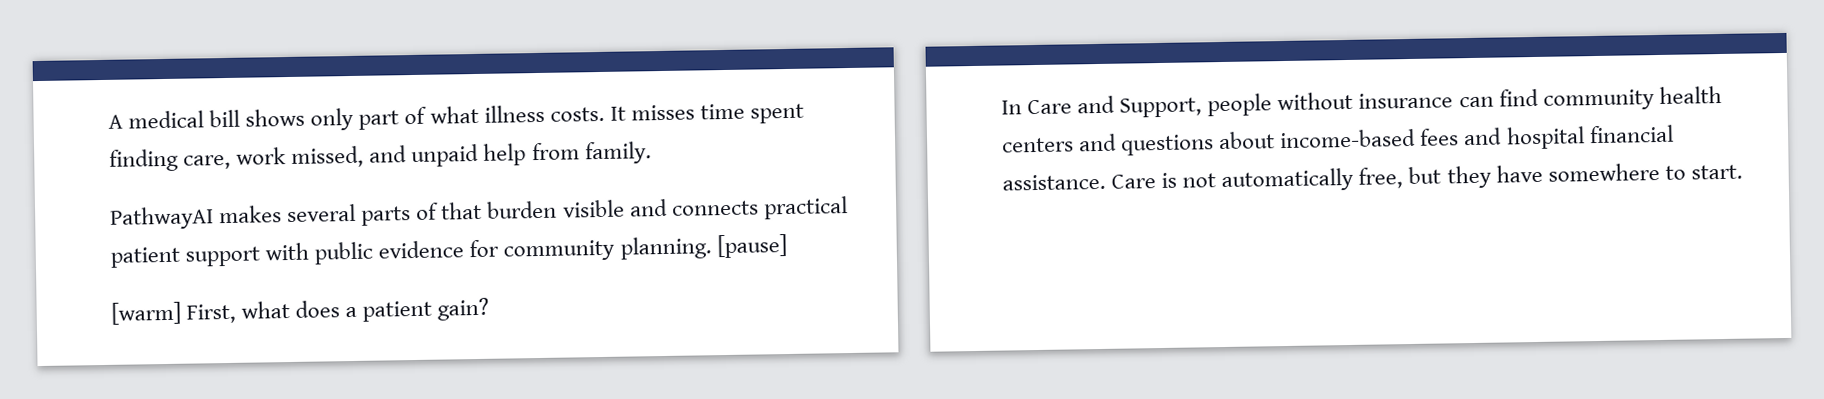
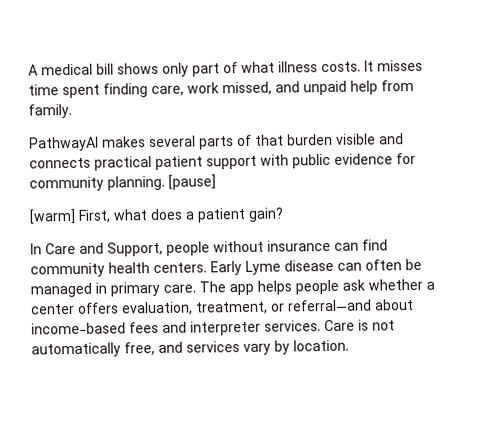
- In Care and Support, people without insurance can find community health centers and questions about income-based fees and hospital financial assistance.
+ In Care and Support, people without insurance can find community health centers. Early Lyme disease can often be managed in primary care. The app helps people ask whether a center offers evaluation, treatment, or referral—and about income-based fees and interpreter services.
- Care is not automatically free, but they have somewhere to start.
+ Care is not automatically free, and services vary by location.

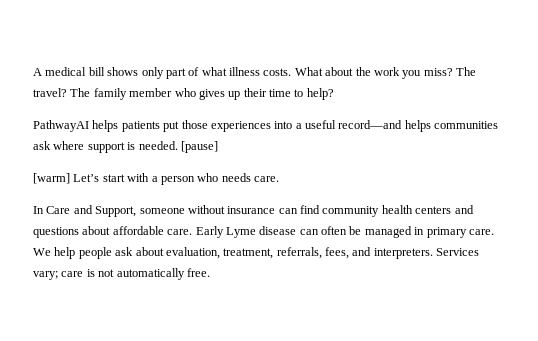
- It misses time spent finding care, work missed, and unpaid help from family.
- PathwayAI makes several parts of that burden visible and connects practical patient support with public evidence for community planning. [pause]
- [warm] First, what does a patient gain?
+ What about the work you miss? The travel? The family member who gives up their time to help?
+ PathwayAI helps patients put those experiences into a useful record—and helps communities ask where support is needed. [pause]
+ [warm] Let’s start with a person who needs care.
- In Care and Support, people without insurance can find community health centers.
+ In Care and Support, someone without insurance can find community health centers and questions about affordable care.
- The app helps people ask whether a center offers evaluation, treatment, or referral—and about income-based fees and interpreter services. Care is not automatically free, and services vary by location.
+ We help people ask about evaluation, treatment, referrals, fees, and interpreters. Services vary; care is not automatically free.

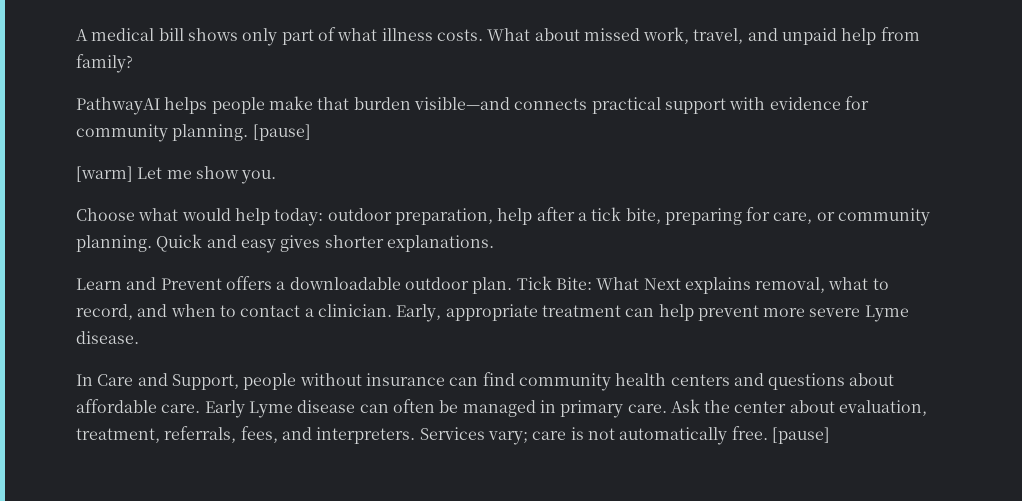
- What about the work you miss? The travel? The family member who gives up their time to help?
- PathwayAI helps patients put those experiences into a useful record—and helps communities ask where support is needed. [pause]
- [warm] Let’s start with a person who needs care.
+ What about missed work, travel, and unpaid help from family?
+ PathwayAI helps people make that burden visible—and connects practical support with evidence for community planning. [pause]
+ [warm] Let me show you.
+ Choose what would help today: outdoor preparation, help after a tick bite, preparing for care, or community planning. Quick and easy gives shorter explanations.
+ Learn and Prevent offers a downloadable outdoor plan. Tick Bite: What Next explains removal, what to record, and when to contact a clinician. Early, appropriate treatment can help prevent more severe Lyme disease.
- In Care and Support, someone without insurance can find community health centers and questions about affordable care.
+ In Care and Support, people without insurance can find community health centers and questions about affordable care.
- We help people ask about evaluation, treatment, referrals, fees, and interpreters.
+ Ask the center about evaluation, treatment, referrals, fees, and interpreters.
- Services vary; care is not automatically free.
+ Services vary; care is not automatically free. [pause]

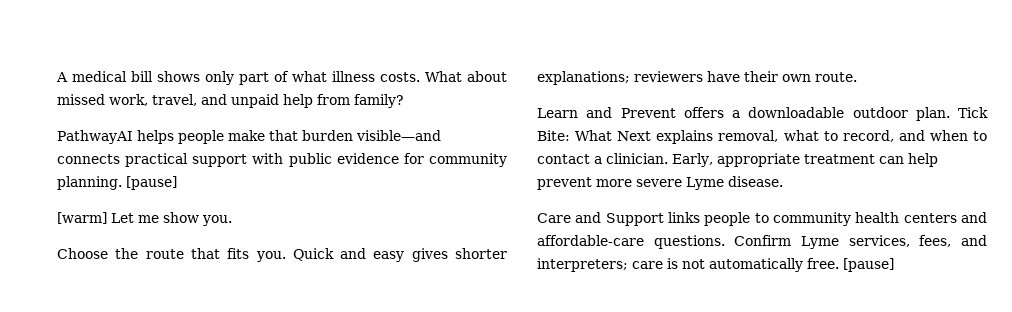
- PathwayAI helps people make that burden visible—and connects practical support with evidence for community planning.
+ PathwayAI helps people make that burden visible—and connects practical support with public evidence for community planning.
- Choose what would help today: outdoor preparation, help after a tick bite, preparing for care, or community planning.
+ Choose the route that fits you.
- Quick and easy gives shorter explanations.
+ Quick and easy gives shorter explanations; reviewers have their own route.
- In Care and Support, people without insurance can find community health centers and questions about affordable care. Early Lyme disease can often be managed in primary care. Ask the center about evaluation, treatment, referrals, fees, and interpreters. Services vary; care is not automatically free.
+ Care and Support links people to community health centers and affordable-care questions. Confirm Lyme services, fees, and interpreters; care is not automatically free.

